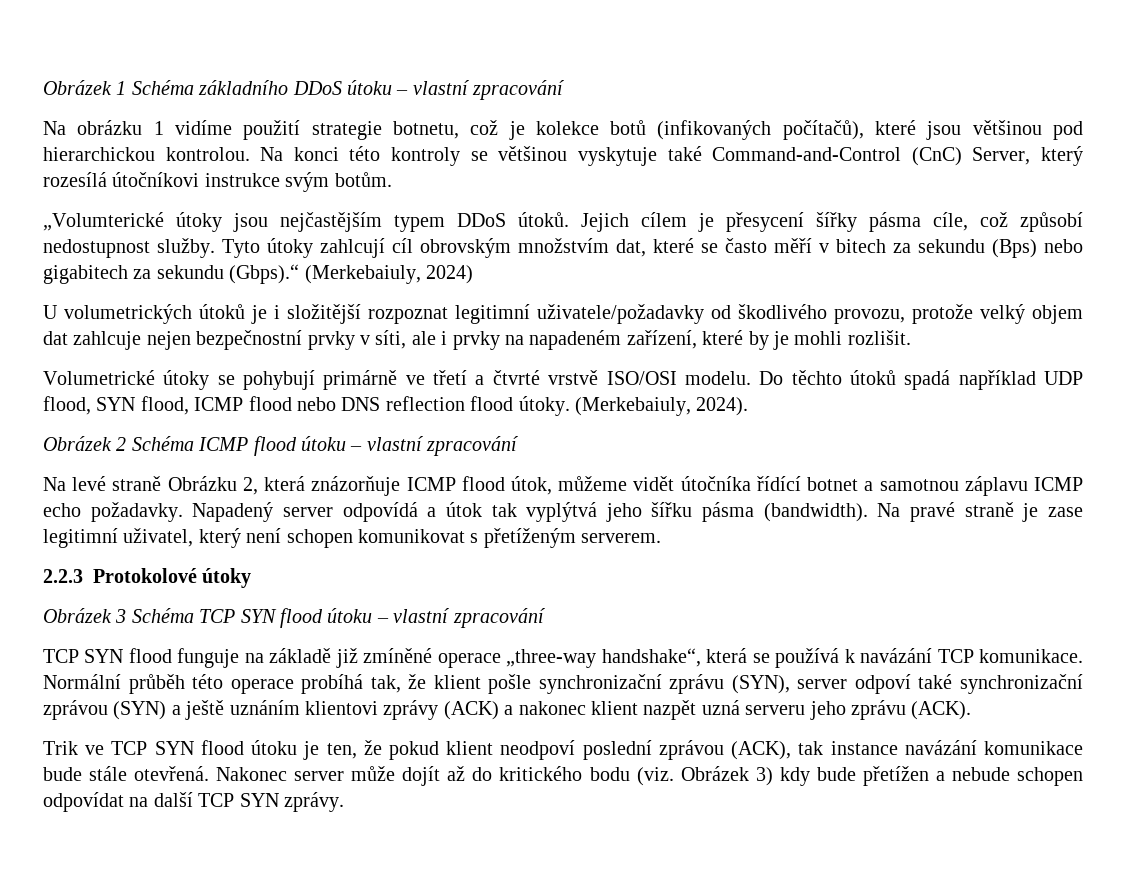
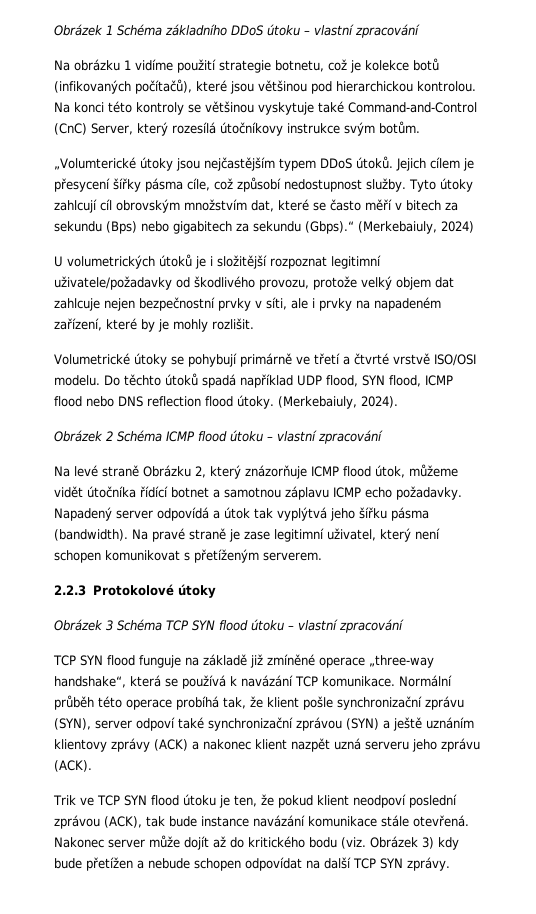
- Na konci této kontroly se většinou vyskytuje také Command-and-Control (CnC) Server, který rozesílá útočníkovi instrukce svým botům.
+ Na konci této kontroly se většinou vyskytuje také Command-and-Control (CnC) Server, který rozesílá útočníkovy instrukce svým botům.
- U volumetrických útoků je i složitější rozpoznat legitimní uživatele/požadavky od škodlivého provozu, protože velký objem dat zahlcuje nejen bezpečnostní prvky v síti, ale i prvky na napadeném zařízení, které by je mohli rozlišit.
+ U volumetrických útoků je i složitější rozpoznat legitimní uživatele/požadavky od škodlivého provozu, protože velký objem dat zahlcuje nejen bezpečnostní prvky v síti, ale i prvky na napadeném zařízení, které by je mohly rozlišit.
- Na levé straně Obrázku 2, která znázorňuje ICMP flood útok, můžeme vidět útočníka řídící botnet a samotnou záplavu ICMP echo požadavky.
+ Na levé straně Obrázku 2, který znázorňuje ICMP flood útok, můžeme vidět útočníka řídící botnet a samotnou záplavu ICMP echo požadavky.
- Normální průběh této operace probíhá tak, že klient pošle synchronizační zprávu (SYN), server odpoví také synchronizační zprávou (SYN) a ještě uznáním klientovi zprávy (ACK) a nakonec klient nazpět uzná serveru jeho zprávu (ACK).
+ Normální průběh této operace probíhá tak, že klient pošle synchronizační zprávu (SYN), server odpoví také synchronizační zprávou (SYN) a ještě uznáním klientovy zprávy (ACK) a nakonec klient nazpět uzná serveru jeho zprávu (ACK).
- Trik ve TCP SYN flood útoku je ten, že pokud klient neodpoví poslední zprávou (ACK), tak instance navázání komunikace bude stále otevřená.
+ Trik ve TCP SYN flood útoku je ten, že pokud klient neodpoví poslední zprávou (ACK), tak bude instance navázání komunikace stále otevřená.

